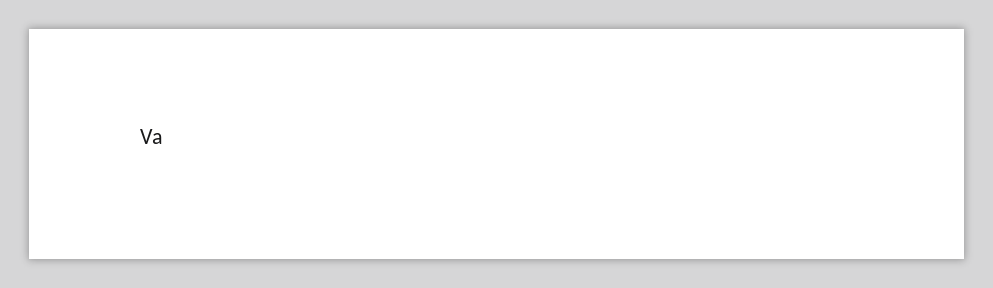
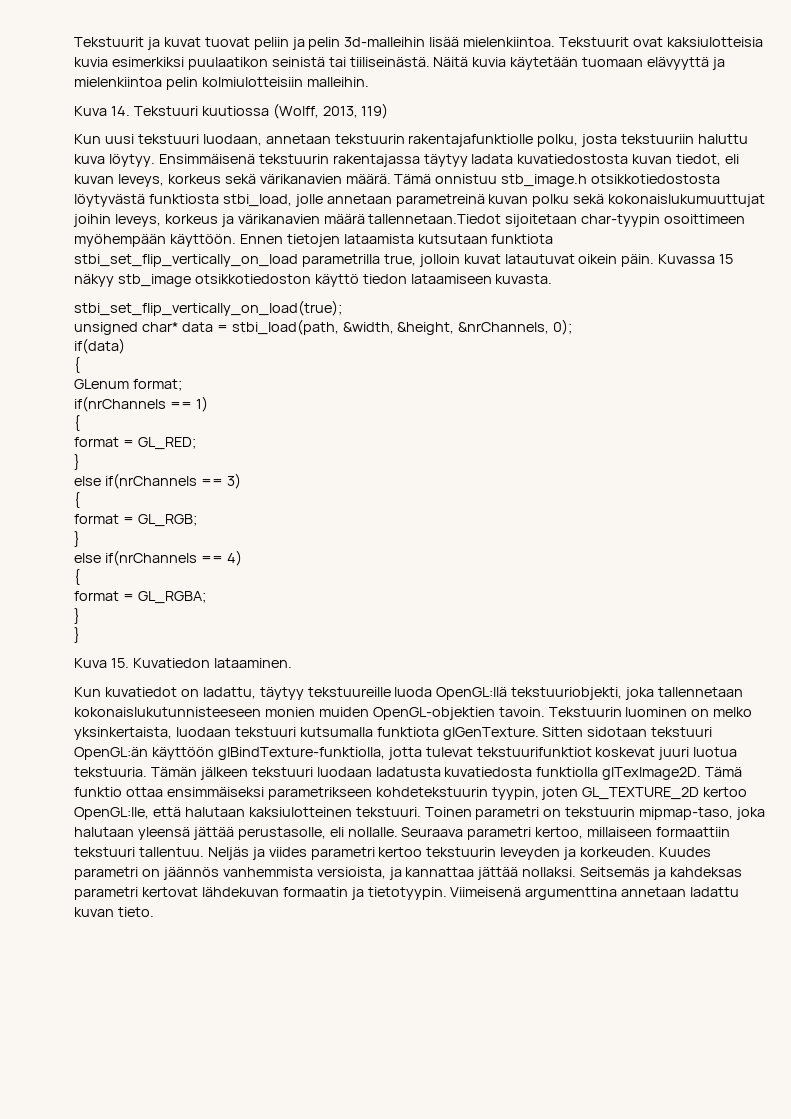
- Va
+ Tekstuurit ja kuvat tuovat peliin ja pelin 3d-malleihin lisää mielenkiintoa. Tekstuurit ovat kaksiulotteisia kuvia esimerkiksi puulaatikon seinistä tai tiiliseinästä. Näitä kuvia käytetään tuomaan elävyyttä ja mielenkiintoa pelin kolmiulotteisiin malleihin.
+ Kuva 14. Tekstuuri kuutiossa (Wolff, 2013, 119)
+ Kun uusi tekstuuri luodaan, annetaan tekstuurin rakentajafunktiolle polku, josta tekstuuriin haluttu kuva löytyy. Ensimmäisenä tekstuurin rakentajassa täytyy ladata kuvatiedostosta kuvan tiedot, eli kuvan leveys, korkeus sekä värikanavien määrä. Tämä onnistuu stb_image.h otsikkotiedostosta löytyvästä funktiosta stbi_load, jolle annetaan parametreinä kuvan polku sekä kokonaislukumuuttujat joihin leveys, korkeus ja värikanavien määrä tallennetaan.Tiedot sijoitetaan char-tyypin osoittimeen myöhempään käyttöön. Ennen tietojen lataamista kutsutaan funktiota stbi_set_flip_vertically_on_load parametrilla true, jolloin kuvat latautuvat oikein päin. Kuvassa 15 näkyy stb_image otsikkotiedoston käyttö tiedon lataamiseen kuvasta.
+ stbi_set_flip_vertically_on_load(true);
+ unsigned char* data = stbi_load(path, &width, &height, &nrChannels, 0);
+ if(data)
+ {
+ GLenum format;
+ if(nrChannels == 1)
+ {
+ format = GL_RED;
+ }
+ else if(nrChannels == 3)
+ {
+ format = GL_RGB;
+ }
+ else if(nrChannels == 4)
+ {
+ format = GL_RGBA;
+ }
+ }
+ Kuva 15. Kuvatiedon lataaminen.
+ Kun kuvatiedot on ladattu, täytyy tekstuureille luoda OpenGL:llä tekstuuriobjekti, joka tallennetaan kokonaislukutunnisteeseen monien muiden OpenGL-objektien tavoin. Tekstuurin luominen on melko yksinkertaista, luodaan tekstuuri kutsumalla funktiota glGenTexture. Sitten sidotaan tekstuuri OpenGL:än käyttöön glBindTexture-funktiolla, jotta tulevat tekstuurifunktiot koskevat juuri luotua tekstuuria. Tämän jälkeen tekstuuri luodaan ladatusta kuvatiedosta funktiolla glTexImage2D. Tämä funktio ottaa ensimmäiseksi parametrikseen kohdetekstuurin tyypin, joten GL_TEXTURE_2D kertoo OpenGL:lle, että halutaan kaksiulotteinen tekstuuri. Toinen parametri on tekstuurin mipmap-taso, joka halutaan yleensä jättää perustasolle, eli nollalle. Seuraava parametri kertoo, millaiseen formaattiin tekstuuri tallentuu. Neljäs ja viides parametri kertoo tekstuurin leveyden ja korkeuden. Kuudes parametri on jäännös vanhemmista versioista, ja kannattaa jättää nollaksi. Seitsemäs ja kahdeksas parametri kertovat lähdekuvan formaatin ja tietotyypin. Viimeisenä argumenttina annetaan ladattu kuvan tieto.

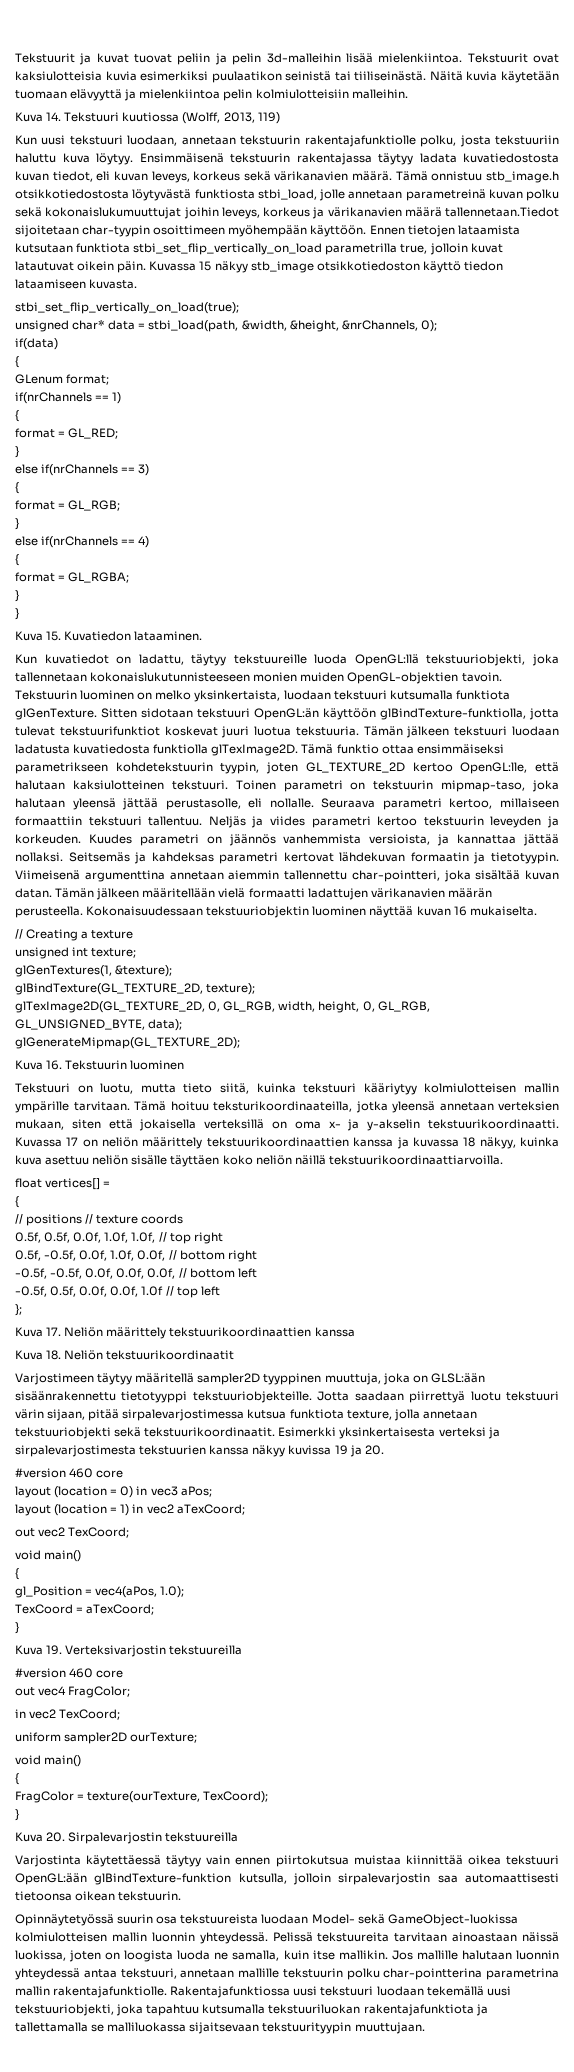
- Viimeisenä argumenttina annetaan ladattu kuvan tieto.
+ Viimeisenä argumenttina annetaan aiemmin tallennettu char-pointteri, joka sisältää kuvan datan. Tämän jälkeen määritellään vielä formaatti ladattujen värikanavien määrän perusteella. Kokonaisuudessaan tekstuuriobjektin luominen näyttää kuvan 16 mukaiselta.
+ // Creating a texture
+ unsigned int texture;
+ glGenTextures(1, &texture);
+ glBindTexture(GL_TEXTURE_2D, texture);
+ glTexImage2D(GL_TEXTURE_2D, 0, GL_RGB, width, height, 0, GL_RGB, GL_UNSIGNED_BYTE, data);
+ glGenerateMipmap(GL_TEXTURE_2D);
+ Kuva 16. Tekstuurin luominen
+ Tekstuuri on luotu, mutta tieto siitä, kuinka tekstuuri kääriytyy kolmiulotteisen mallin ympärille tarvitaan. Tämä hoituu teksturikoordinaateilla, jotka yleensä annetaan verteksien mukaan, siten että jokaisella verteksillä on oma x- ja y-akselin tekstuurikoordinaatti. Kuvassa 17 on neliön määrittely tekstuurikoordinaattien kanssa ja kuvassa 18 näkyy, kuinka kuva asettuu neliön sisälle täyttäen koko neliön näillä tekstuurikoordinaattiarvoilla.
+ float vertices[] =
+ {
+ // positions // texture coords
+ 0.5f, 0.5f, 0.0f, 1.0f, 1.0f, // top right
+ 0.5f, -0.5f, 0.0f, 1.0f, 0.0f, // bottom right
+ -0.5f, -0.5f, 0.0f, 0.0f, 0.0f, // bottom left
+ -0.5f, 0.5f, 0.0f, 0.0f, 1.0f // top left
+ };
+ Kuva 17. Neliön määrittely tekstuurikoordinaattien kanssa
+ Kuva 18. Neliön tekstuurikoordinaatit
+ Varjostimeen täytyy määritellä sampler2D tyyppinen muuttuja, joka on GLSL:ään sisäänrakennettu tietotyyppi tekstuuriobjekteille. Jotta saadaan piirrettyä luotu tekstuuri värin sijaan, pitää sirpalevarjostimessa kutsua funktiota texture, jolla annetaan tekstuuriobjekti sekä tekstuurikoordinaatit. Esimerkki yksinkertaisesta verteksi ja sirpalevarjostimesta tekstuurien kanssa näkyy kuvissa 19 ja 20.
+ #version 460 core
+ layout (location = 0) in vec3 aPos;
+ layout (location = 1) in vec2 aTexCoord;
+ out vec2 TexCoord;
+ void main()
+ {
+ gl_Position = vec4(aPos, 1.0);
+ TexCoord = aTexCoord;
+ }
+ Kuva 19. Verteksivarjostin tekstuureilla
+ #version 460 core
+ out vec4 FragColor;
+ in vec2 TexCoord;
+ uniform sampler2D ourTexture;
+ void main()
+ {
+ FragColor = texture(ourTexture, TexCoord);
+ }
+ Kuva 20. Sirpalevarjostin tekstuureilla
+ Varjostinta käytettäessä täytyy vain ennen piirtokutsua muistaa kiinnittää oikea tekstuuri OpenGL:ään glBindTexture-funktion kutsulla, jolloin sirpalevarjostin saa automaattisesti tietoonsa oikean tekstuurin.
+ Opinnäytetyössä suurin osa tekstuureista luodaan Model- sekä GameObject-luokissa kolmiulotteisen mallin luonnin yhteydessä. Pelissä tekstuureita tarvitaan ainoastaan näissä luokissa, joten on loogista luoda ne samalla, kuin itse mallikin. Jos mallille halutaan luonnin yhteydessä antaa tekstuuri, annetaan mallille tekstuurin polku char-pointterina parametrina mallin rakentajafunktiolle. Rakentajafunktiossa uusi tekstuuri luodaan tekemällä uusi tekstuuriobjekti, joka tapahtuu kutsumalla tekstuuriluokan rakentajafunktiota ja tallettamalla se malliluokassa sijaitsevaan tekstuurityypin muuttujaan.

